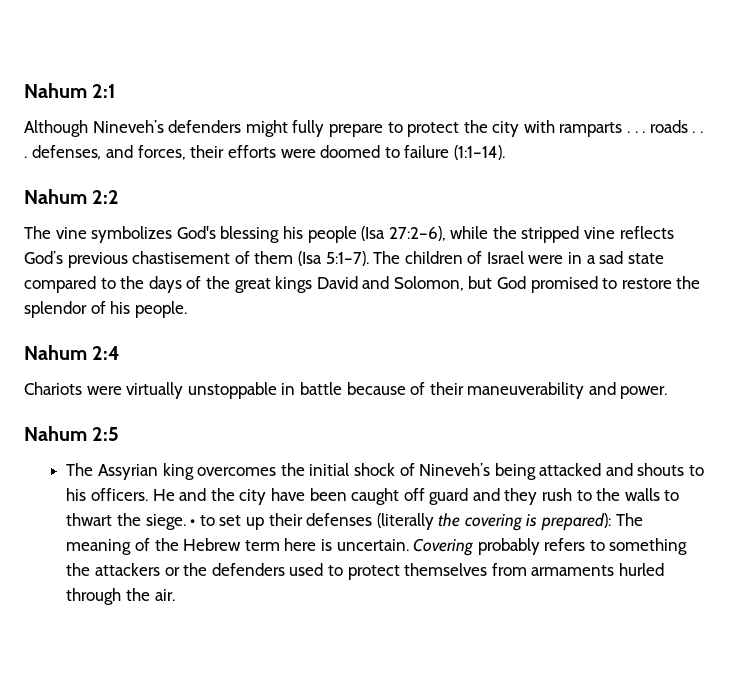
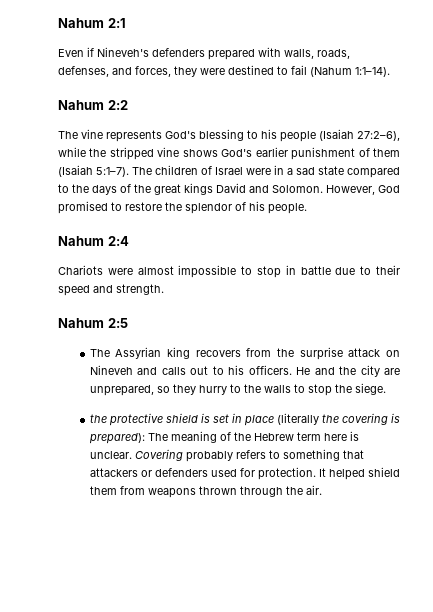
- Although Nineveh’s defenders might fully prepare to protect the city with ramparts . . . roads . . . defenses, and forces, their efforts were doomed to failure (1:1–14).
+ Even if Nineveh's defenders prepared with walls, roads, defenses, and forces, they were destined to fail (Nahum 1:1–14).
- The vine symbolizes God's blessing his people (Isa 27:2–6), while the stripped vine reflects God’s previous chastisement of them (Isa 5:1–7).
+ The vine represents God's blessing to his people (Isaiah 27:2–6), while the stripped vine shows God's earlier punishment of them (Isaiah 5:1–7).
- The children of Israel were in a sad state compared to the days of the great kings David and Solomon, but God promised to restore the splendor of his people.
+ The children of Israel were in a sad state compared to the days of the great kings David and Solomon. However, God promised to restore the splendor of his people.
- Chariots were virtually unstoppable in battle because of their maneuverability and power.
+ Chariots were almost impossible to stop in battle due to their speed and strength.
- The Assyrian king overcomes the initial shock of Nineveh’s being attacked and shouts to his officers.
+ The Assyrian king recovers from the surprise attack on Nineveh and calls out to his officers.
- He and the city have been caught off guard and they rush to the walls to thwart the siege. • to set up their defenses (literally the covering is prepared): The meaning of the Hebrew term here is uncertain.
+ He and the city are unprepared, so they hurry to the walls to stop the siege.
+ the protective shield is set in place (literally the covering is prepared): The meaning of the Hebrew term here is unclear.
- Covering probably refers to something the attackers or the defenders used to protect themselves from armaments hurled through the air.
+ Covering probably refers to something that attackers or defenders used for protection. It helped shield them from weapons thrown through the air.

